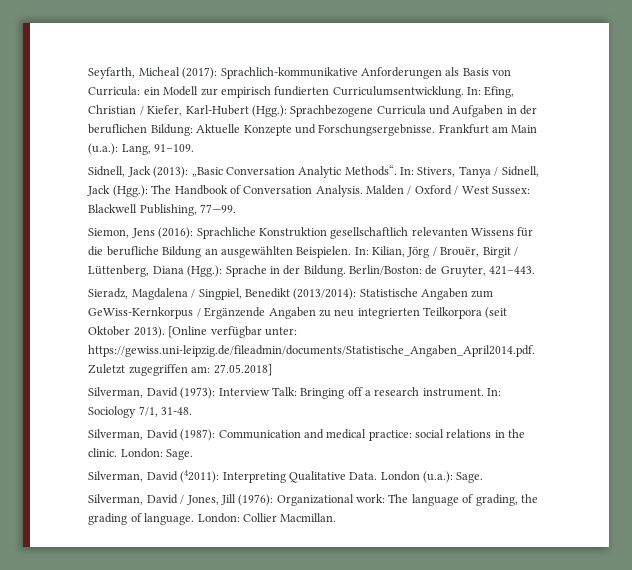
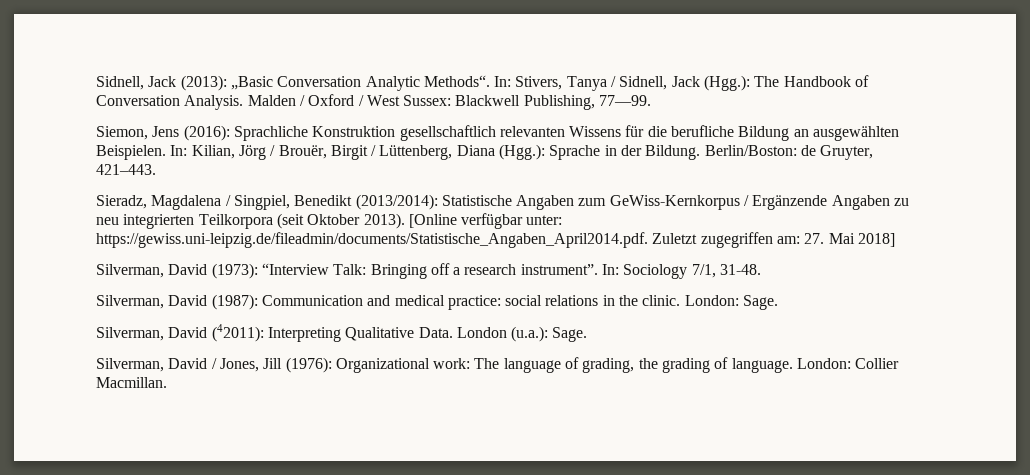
- Seyfarth, Micheal (2017): Sprachlich-kommunikative Anforderungen als Basis von Curricula: ein Modell zur empirisch fundierten Curriculumsentwicklung. In: Efing, Christian / Kiefer, Karl-Hubert (Hgg.): Sprachbezogene Curricula und Aufgaben in der beruflichen Bildung: Aktuelle Konzepte und Forschungsergebnisse. Frankfurt am Main (u.a.): Lang, 91–109.
- [Online verfügbar unter: https://gewiss.uni-leipzig.de/fileadmin/documents/Statistische_Angaben_April2014.pdf. Zuletzt zugegriffen am: 27.05.2018]
+ [Online verfügbar unter: https://gewiss.uni-leipzig.de/fileadmin/documents/Statistische_Angaben_April2014.pdf. Zuletzt zugegriffen am: 27. Mai 2018]
- Silverman, David (1973): Interview Talk: Bringing off a research instrument.
+ Silverman, David (1973): “Interview Talk: Bringing off a research instrument”.

